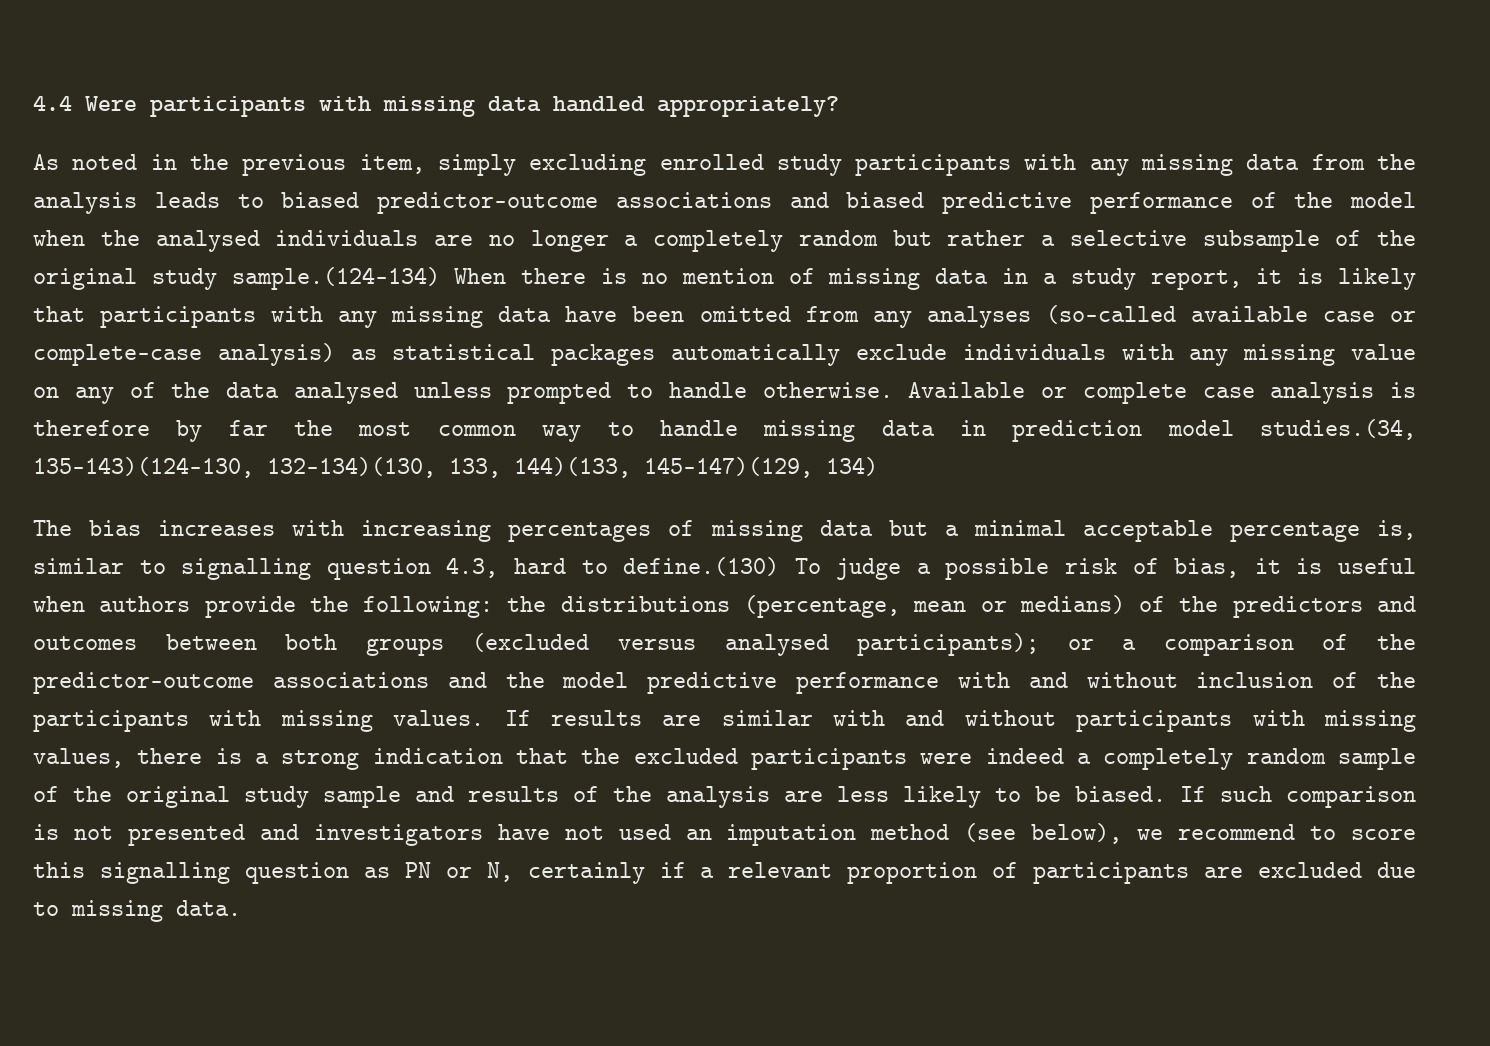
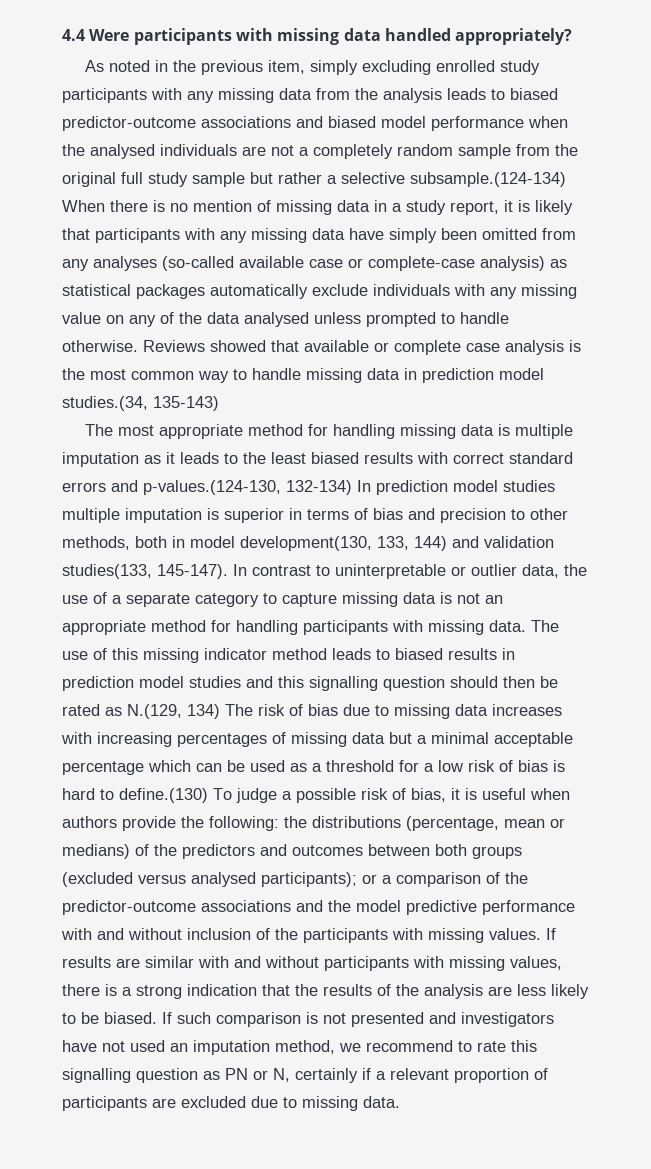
- As noted in the previous item, simply excluding enrolled study participants with any missing data from the analysis leads to biased predictor-outcome associations and biased predictive performance of the model when the analysed individuals are no longer a completely random but rather a selective subsample of the original study sample.(124-134) When there is no mention of missing data in a study report, it is likely that participants with any missing data have been omitted from any analyses (so-called available case or complete-case analysis) as statistical packages automatically exclude individuals with any missing value on any of the data analysed unless prompted to handle otherwise.
+ As noted in the previous item, simply excluding enrolled study participants with any missing data from the analysis leads to biased predictor-outcome associations and biased model performance when the analysed individuals are not a completely random sample from the original full study sample but rather a selective subsample.(124-134) When there is no mention of missing data in a study report, it is likely that participants with any missing data have simply been omitted from any analyses (so-called available case or complete-case analysis) as statistical packages automatically exclude individuals with any missing value on any of the data analysed unless prompted to handle otherwise.
- Available or complete case analysis is therefore by far the most common way to handle missing data in prediction model studies.(34, 135-143)(124-130, 132-134)(130, 133, 144)(133, 145-147)(129, 134)
- The bias increases with increasing percentages of missing data but a minimal acceptable percentage is, similar to signalling question 4.3, hard to define.(130) To judge a possible risk of bias, it is useful when authors provide the following:
+ Reviews showed that available or complete case analysis is the most common way to handle missing data in prediction model studies.(34, 135-143)
+ The most appropriate method for handling missing data is multiple imputation as it leads to the least biased results with correct standard errors and p-values.(124-130, 132-134) In prediction model studies multiple imputation is superior in terms of bias and precision to other methods, both in model development(130, 133, 144) and validation studies(133, 145-147). In contrast to uninterpretable or outlier data, the use of a separate category to capture missing data is not an appropriate method for handling participants with missing data. The use of this missing indicator method leads to biased results in prediction model studies and this signalling question should then be rated as N.(129, 134) The risk of bias due to missing data increases with increasing percentages of missing data but a minimal acceptable percentage which can be used as a threshold for a low risk of bias is hard to define.(130) To judge a possible risk of bias, it is useful when authors provide the following:
- If results are similar with and without participants with missing values, there is a strong indication that the excluded participants were indeed a completely random sample of the original study sample and results of the analysis are less likely to be biased.
+ If results are similar with and without participants with missing values, there is a strong indication that the results of the analysis are less likely to be biased.
- If such comparison is not presented and investigators have not used an imputation method (see below), we recommend to score this signalling question as PN or N, certainly if a relevant proportion of participants are excluded due to missing data.
+ If such comparison is not presented and investigators have not used an imputation method, we recommend to rate this signalling question as PN or N, certainly if a relevant proportion of participants are excluded due to missing data.

